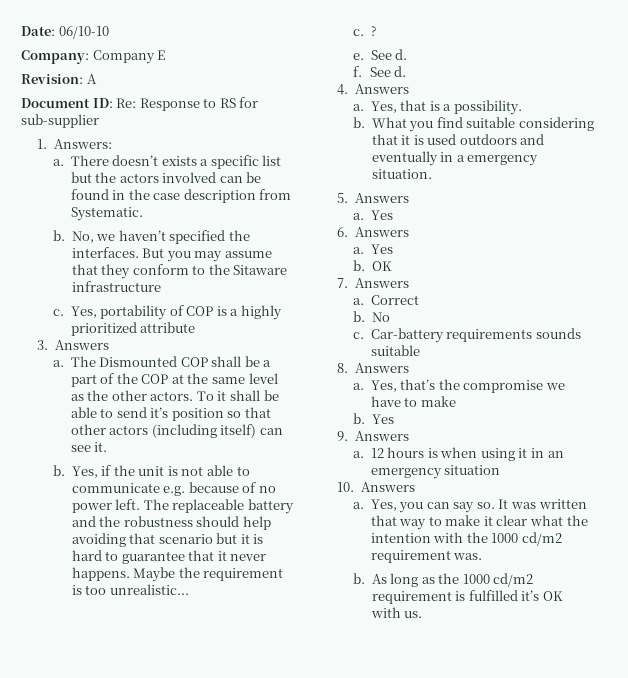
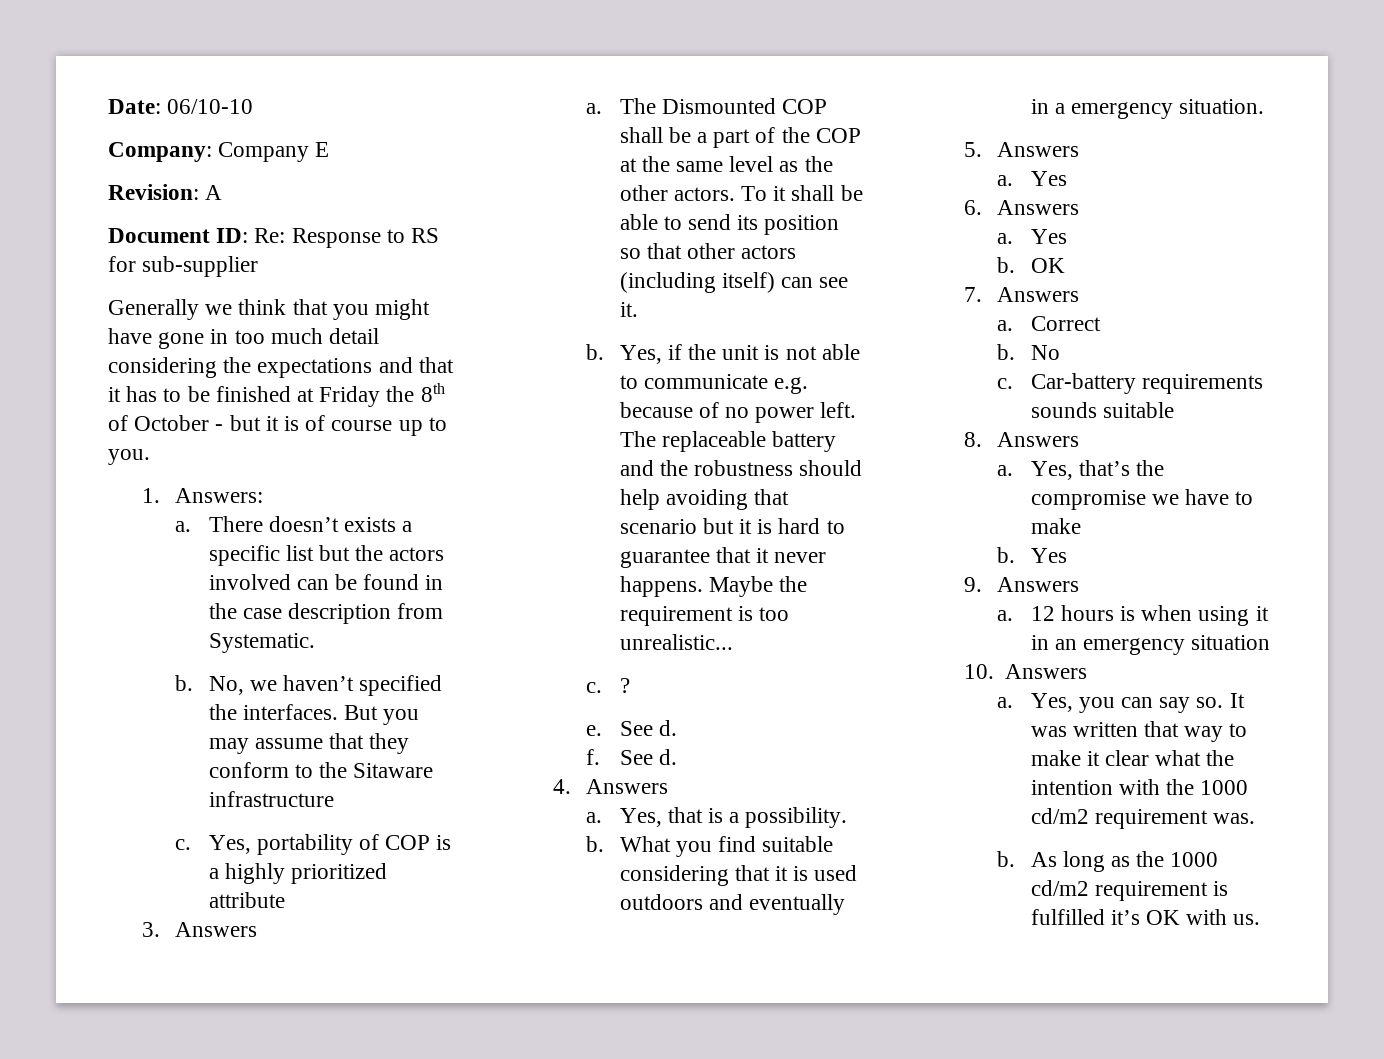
+ Generally we think that you might have gone in too much detail considering the expectations and that it has to be finished at Friday the 8th of October - but it is of course up to you.
- To it shall be able to send it’s position so that other actors (including itself) can see it.
+ To it shall be able to send its position so that other actors (including itself) can see it.

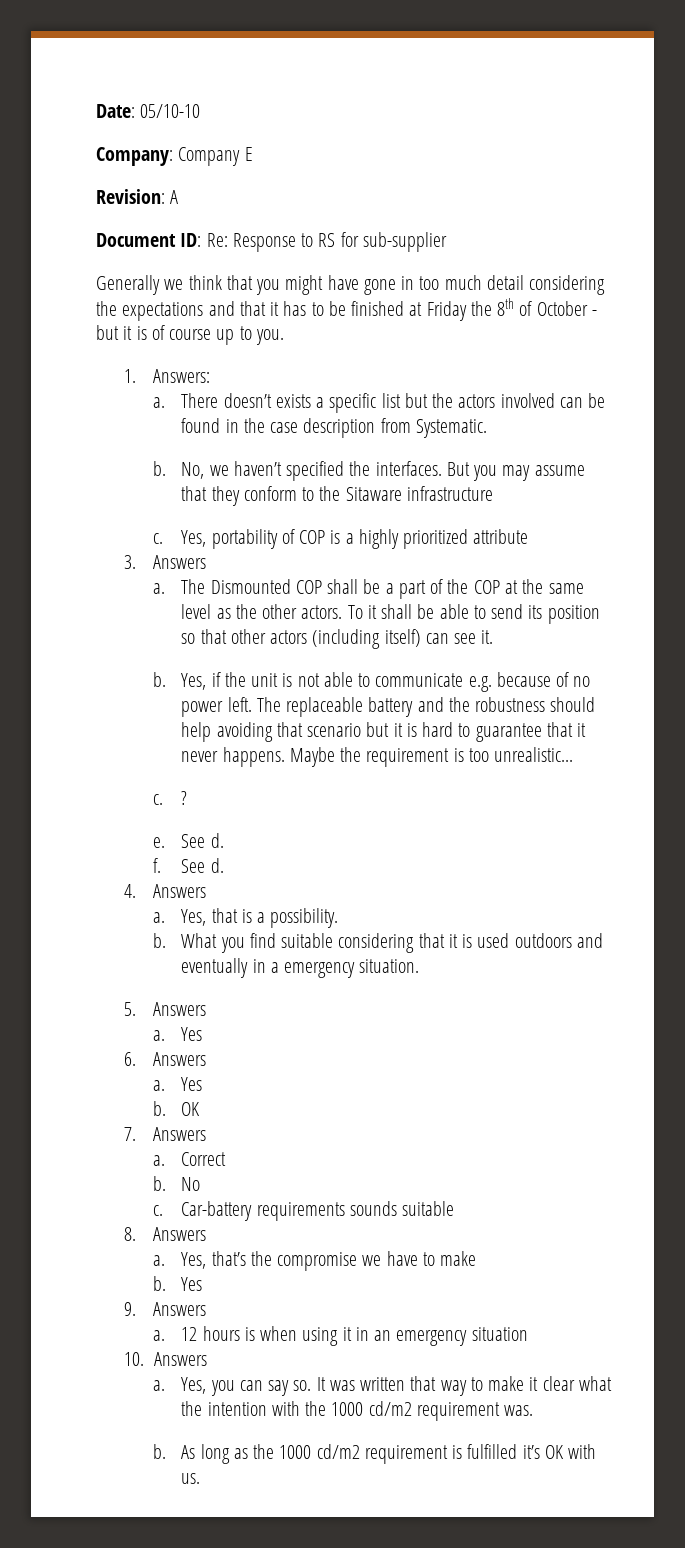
- Date: 06/10-10
+ Date: 05/10-10

